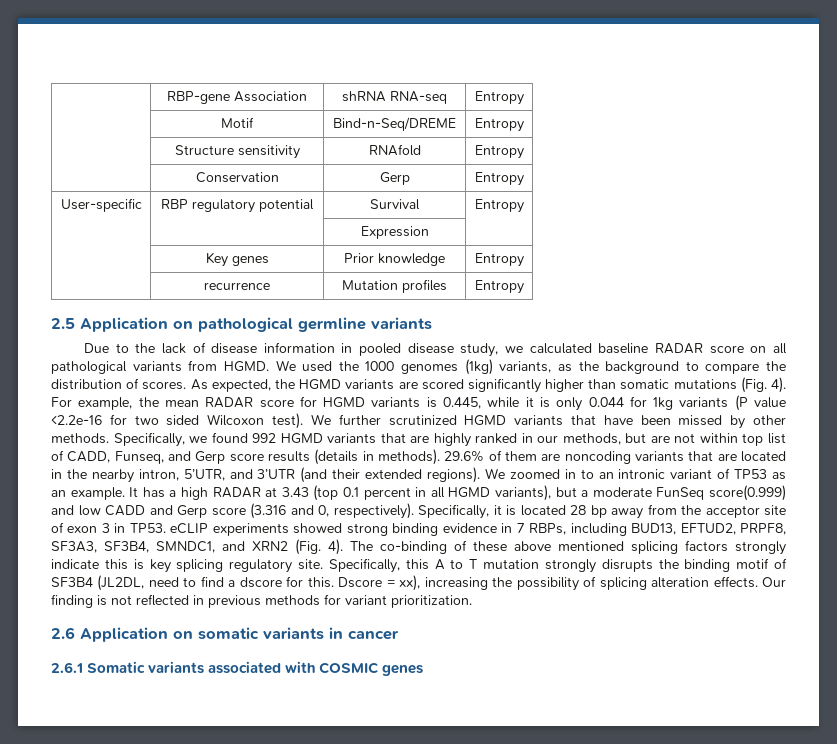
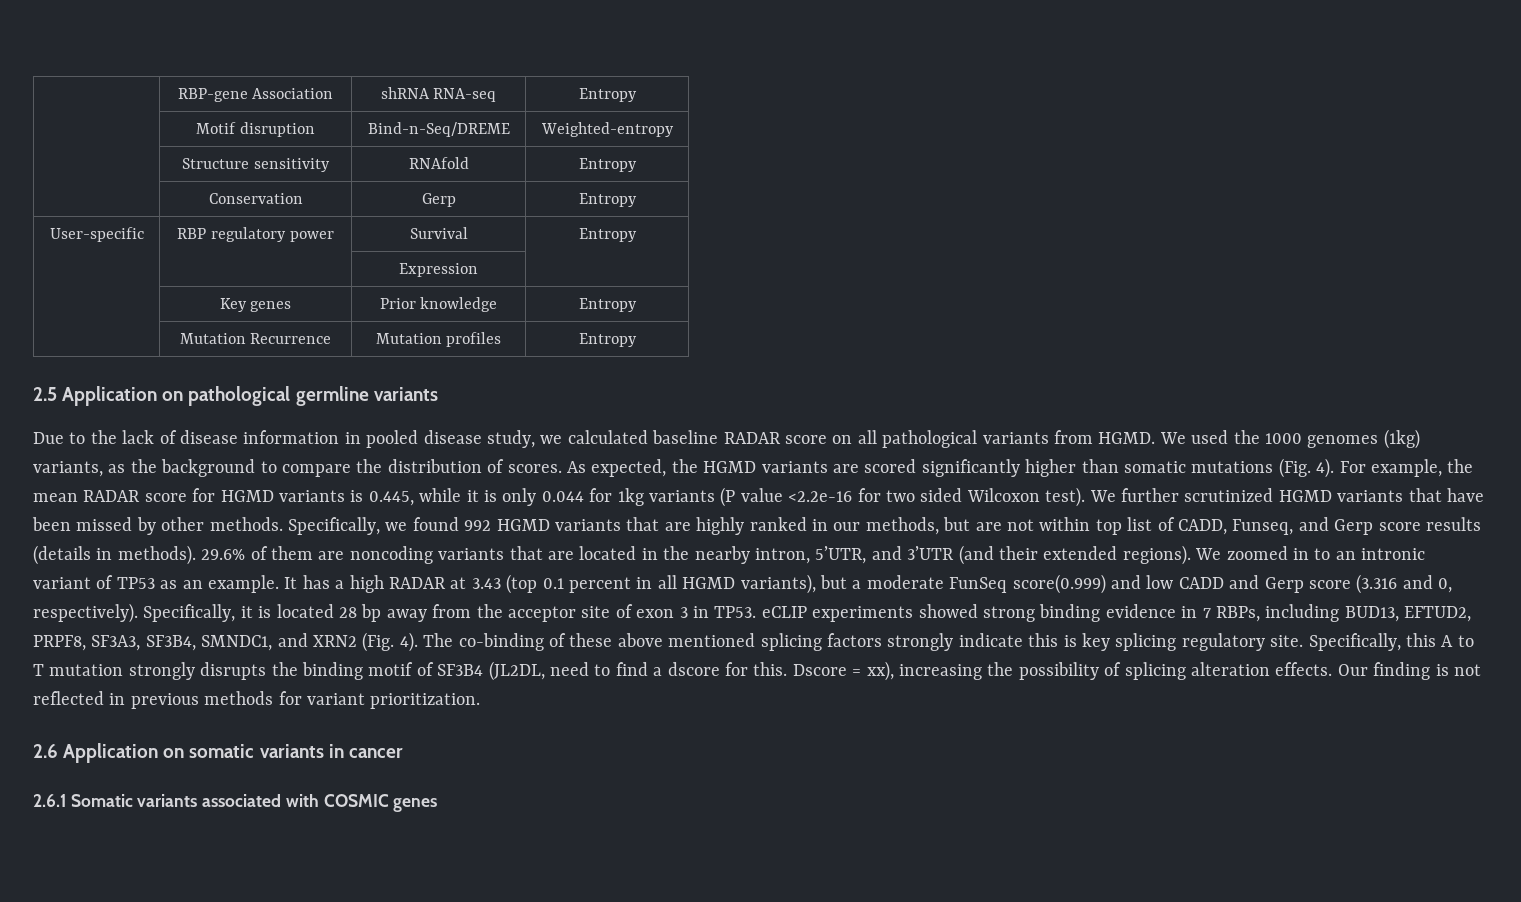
- | Motif | Bind-n-Seq/DREME | Entropy
+ | Motif disruption | Bind-n-Seq/DREME | Weighted-entropy
- User-specific | RBP regulatory potential | Survival | Entropy
+ User-specific | RBP regulatory power | Survival | Entropy
- | recurrence | Mutation profiles | Entropy
+ | Mutation Recurrence | Mutation profiles | Entropy

